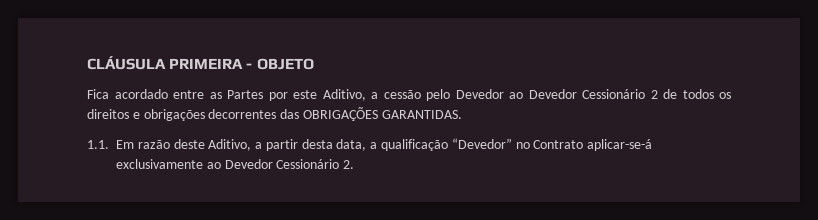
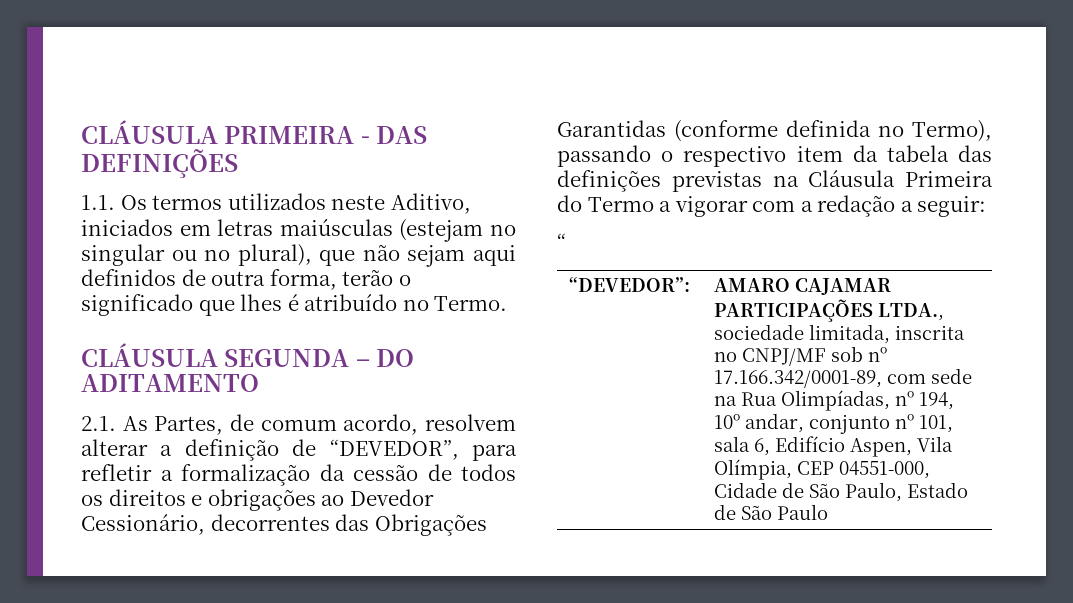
- CLÁUSULA PRIMEIRA - OBJETO
- Fica acordado entre as Partes por este Aditivo, a cessão pelo Devedor ao Devedor Cessionário 2 de todos os direitos e obrigações decorrentes das OBRIGAÇÕES GARANTIDAS.
- 1.1. Em razão deste Aditivo, a partir desta data, a qualificação “Devedor” no Contrato aplicar-se-á exclusivamente ao Devedor Cessionário 2.
+ CLÁUSULA PRIMEIRA - DAS DEFINIÇÕES
+ 1.1. Os termos utilizados neste Aditivo, iniciados em letras maiúsculas (estejam no singular ou no plural), que não sejam aqui definidos de outra forma, terão o significado que lhes é atribuído no Termo.
+ CLÁUSULA SEGUNDA – DO ADITAMENTO
+ 2.1. As Partes, de comum acordo, resolvem alterar a definição de “DEVEDOR”, para refletir a formalização da cessão de todos os direitos e obrigações ao Devedor Cessionário, decorrentes das Obrigações Garantidas (conforme definida no Termo), passando o respectivo item da tabela das definições previstas na Cláusula Primeira do Termo a vigorar com a redação a seguir:
+ “
+ “DEVEDOR”: | AMARO CAJAMAR PARTICIPAÇÕES LTDA., sociedade limitada, inscrita no CNPJ/MF sob nº 17.166.342/0001-89, com sede na Rua Olimpíadas, nº 194, 10º andar, conjunto nº 101, sala 6, Edifício Aspen, Vila Olímpia, CEP 04551-000, Cidade de São Paulo, Estado de São Paulo

